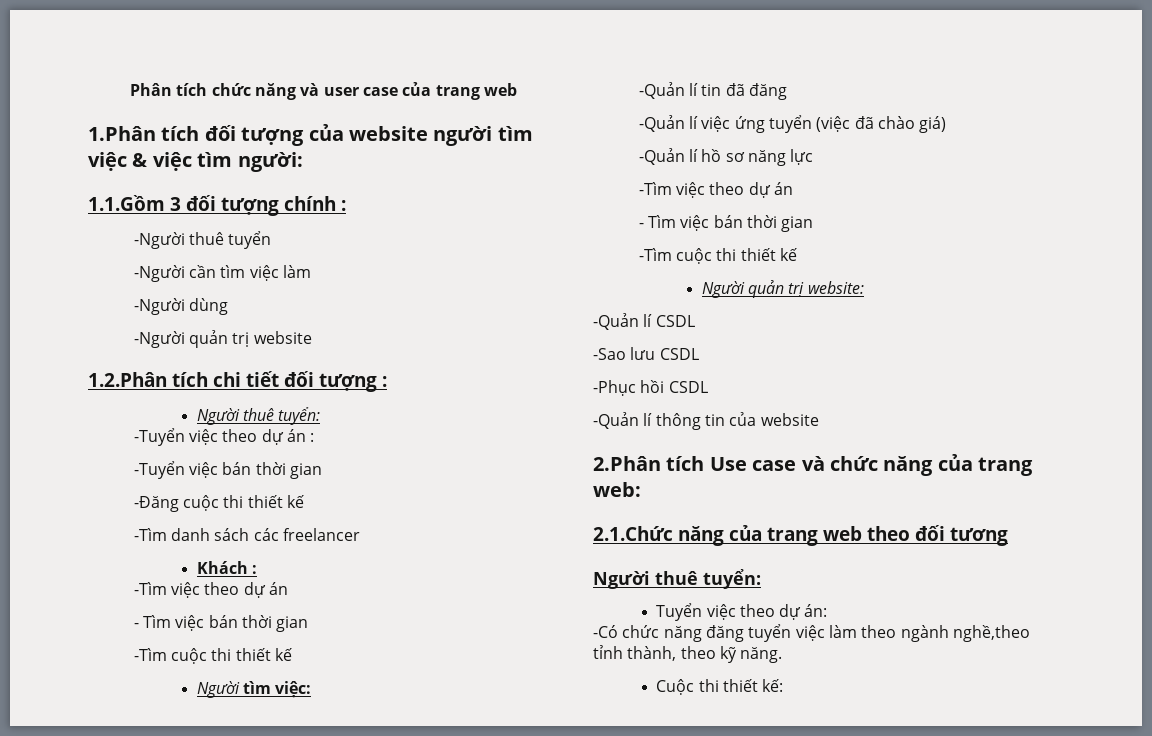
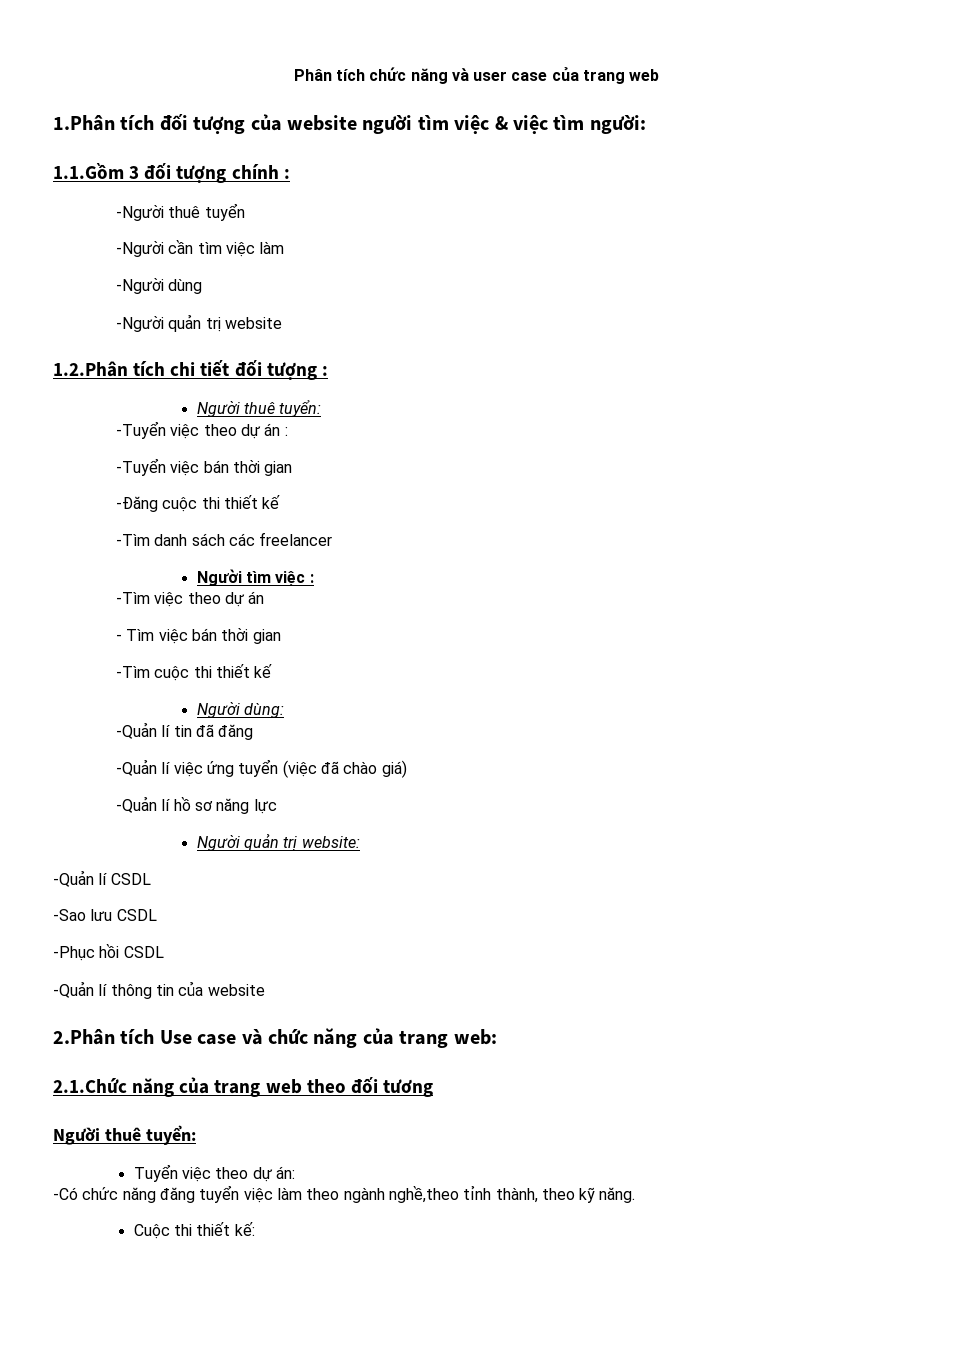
- Khách :
+ Người tìm việc :
- Người tìm việc:
+ Người dùng:
  -Quản lí hồ sơ năng lực
- -Tìm việc theo dự án
- - Tìm việc bán thời gian
- -Tìm cuộc thi thiết kế

